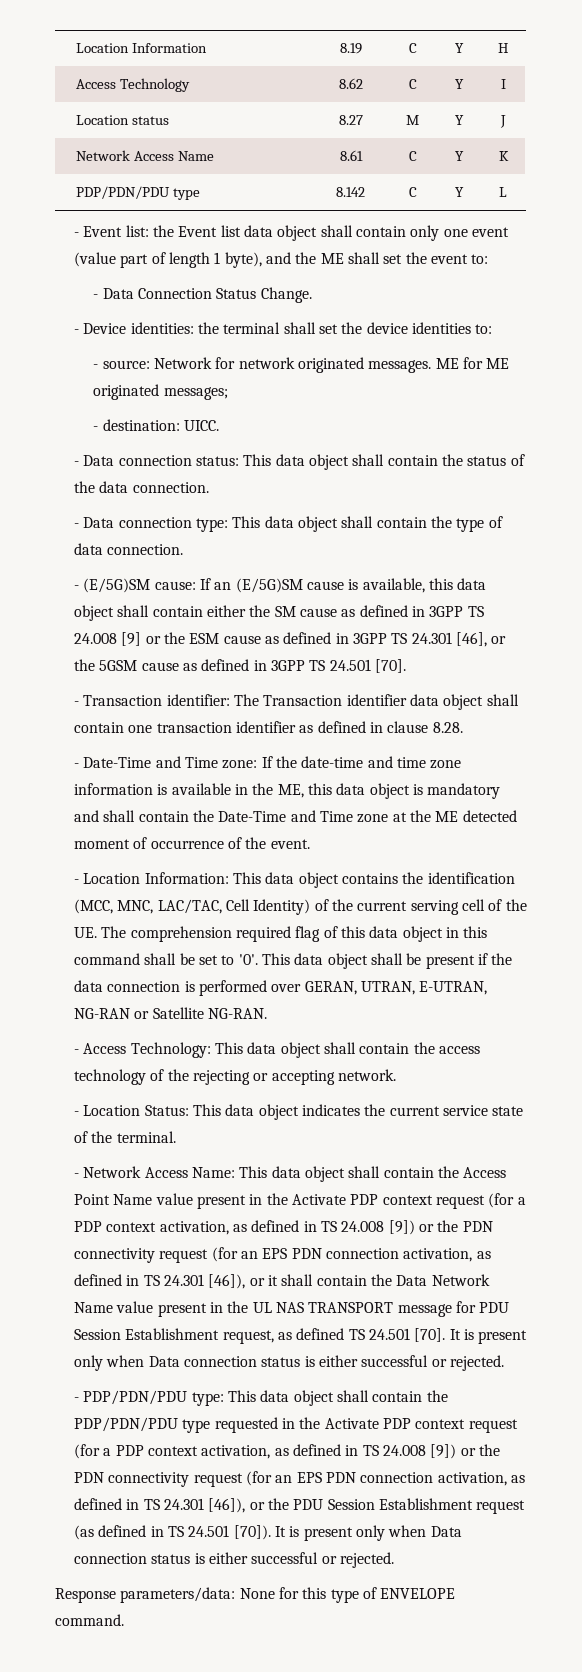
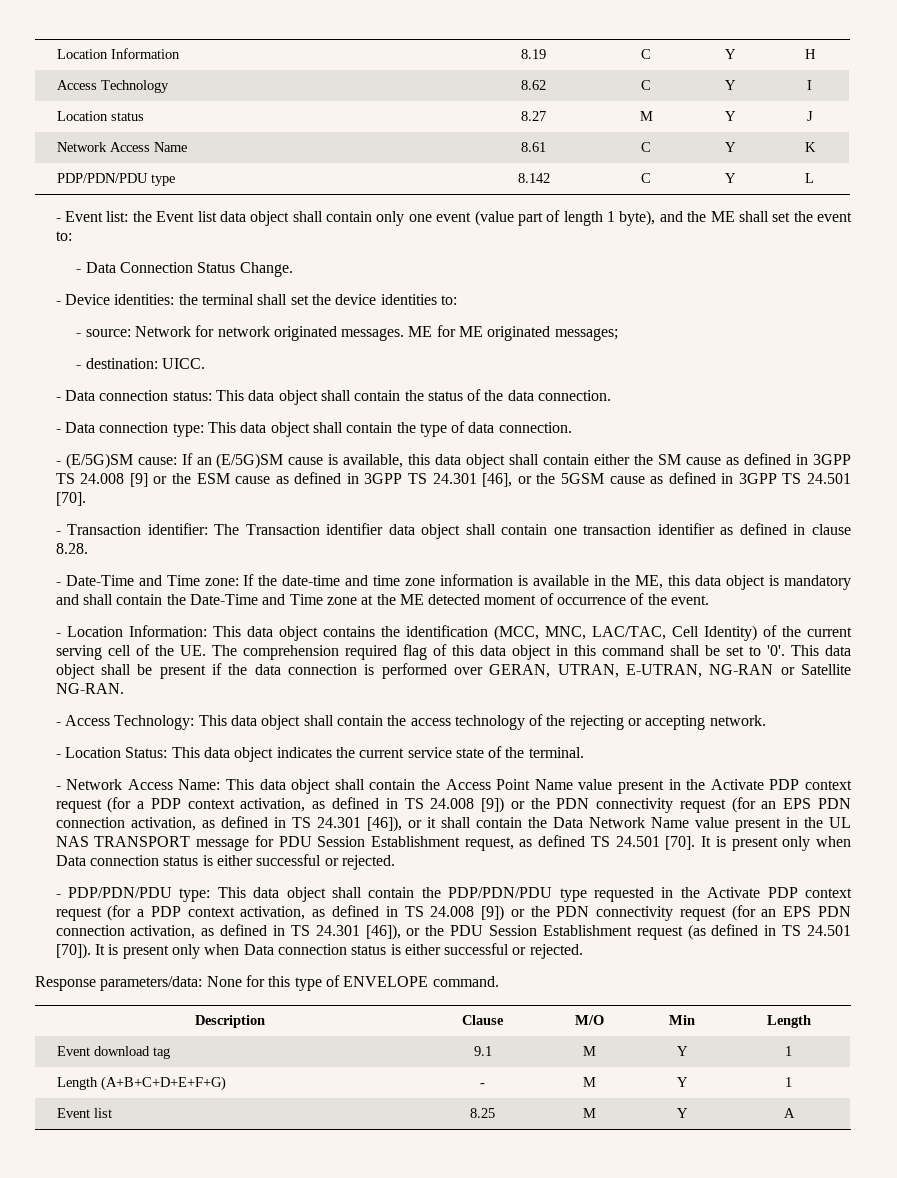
+ Description | Clause | M/O | Min | Length
+ Event download tag | 9.1 | M | Y | 1
+ Length (A+B+C+D+E+F+G) | - | M | Y | 1
+ Event list | 8.25 | M | Y | A

